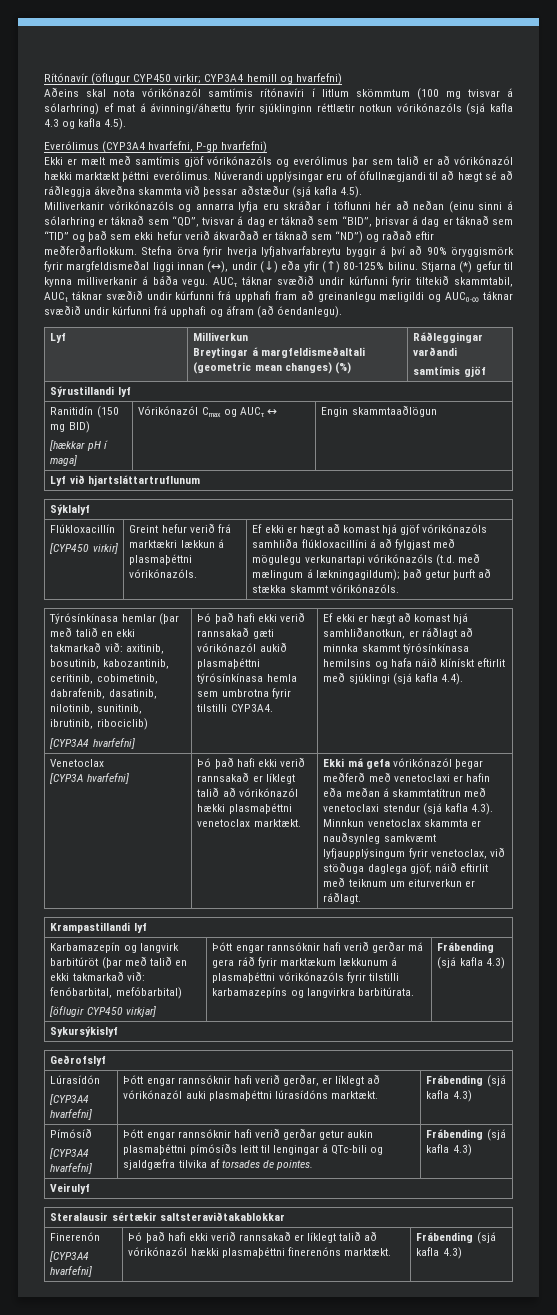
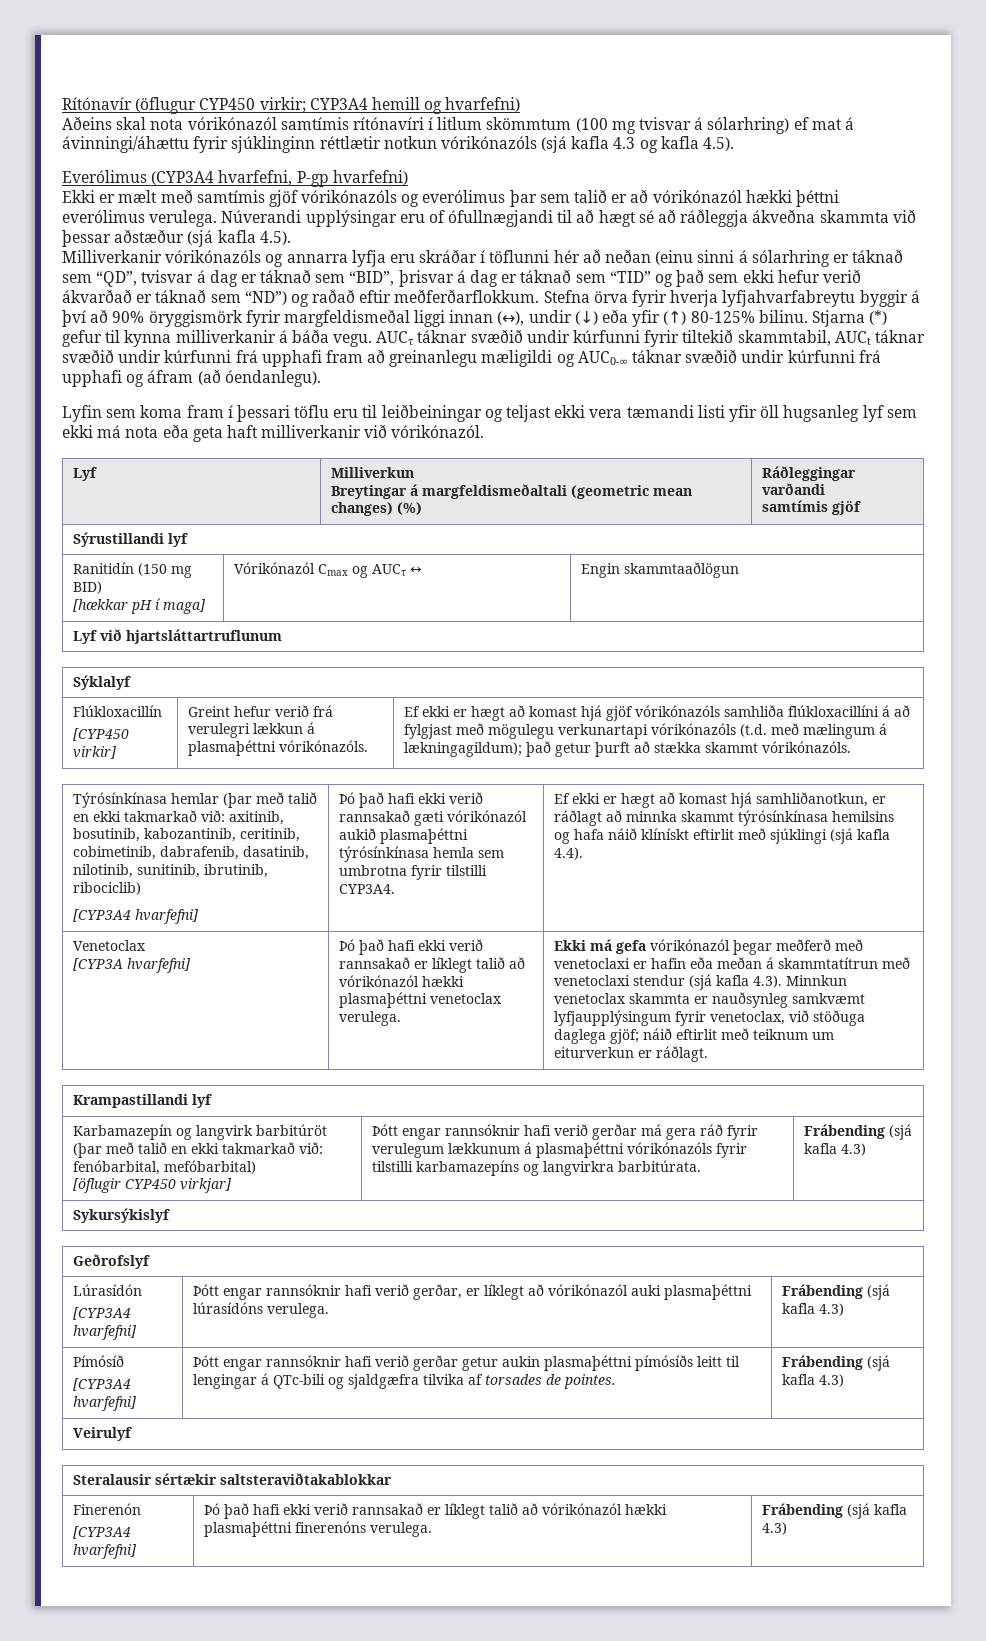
- Ekki er mælt með samtímis gjöf vórikónazóls og everólimus þar sem talið er að vórikónazól hækki marktækt þéttni everólimus.
+ Ekki er mælt með samtímis gjöf vórikónazóls og everólimus þar sem talið er að vórikónazól hækki þéttni everólimus verulega.
+ Lyfin sem koma fram í þessari töflu eru til leiðbeiningar og teljast ekki vera tæmandi listi yfir öll hugsanleg lyf sem ekki má nota eða geta haft milliverkanir við vórikónazól.
- Greint hefur verið frá marktækri lækkun á plasmaþéttni vórikónazóls.
+ Greint hefur verið frá verulegri lækkun á plasmaþéttni vórikónazóls.
- Þó það hafi ekki verið rannsakað er líklegt talið að vórikónazól hækki plasmaþéttni venetoclax marktækt.
+ Þó það hafi ekki verið rannsakað er líklegt talið að vórikónazól hækki plasmaþéttni venetoclax verulega.
- Þótt engar rannsóknir hafi verið gerðar má gera ráð fyrir marktækum lækkunum á plasmaþéttni vórikónazóls fyrir tilstilli karbamazepíns og langvirkra barbitúrata.
+ Þótt engar rannsóknir hafi verið gerðar má gera ráð fyrir verulegum lækkunum á plasmaþéttni vórikónazóls fyrir tilstilli karbamazepíns og langvirkra barbitúrata.
  Lúrasídón
- [CYP3A4 hvarfefni] | Þótt engar rannsóknir hafi verið gerðar, er líklegt að vórikónazól auki plasmaþéttni lúrasídóns marktækt. | Frábending (sjá kafla 4.3)
+ [CYP3A4 hvarfefni] | Þótt engar rannsóknir hafi verið gerðar, er líklegt að vórikónazól auki plasmaþéttni lúrasídóns verulega. | Frábending (sjá kafla 4.3)
  Finerenón
- [CYP3A4 hvarfefni] | Þó það hafi ekki verið rannsakað er líklegt talið að vórikónazól hækki plasmaþéttni finerenóns marktækt. | Frábending (sjá kafla 4.3)
+ [CYP3A4 hvarfefni] | Þó það hafi ekki verið rannsakað er líklegt talið að vórikónazól hækki plasmaþéttni finerenóns verulega. | Frábending (sjá kafla 4.3)

